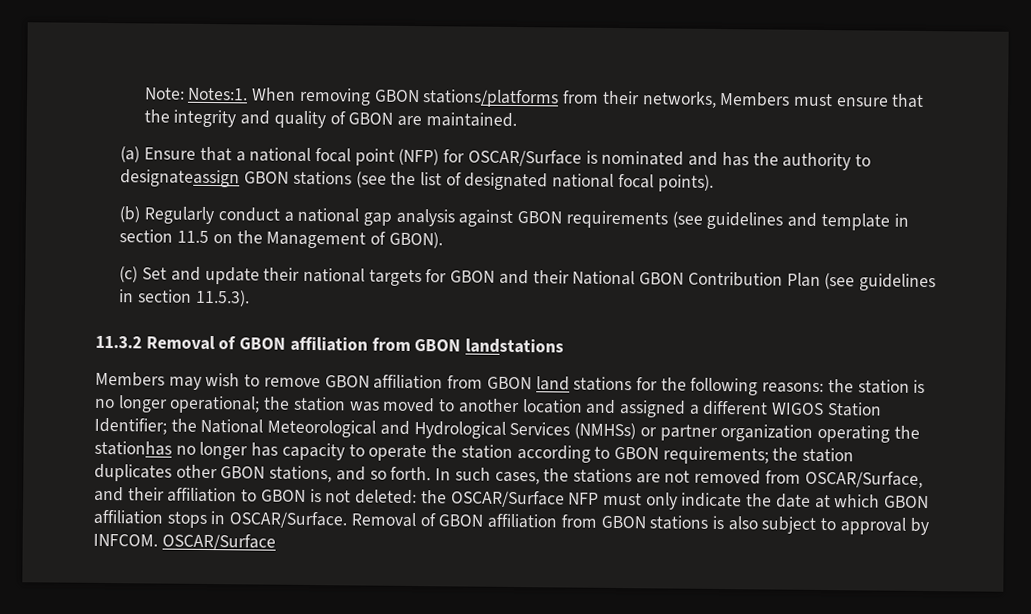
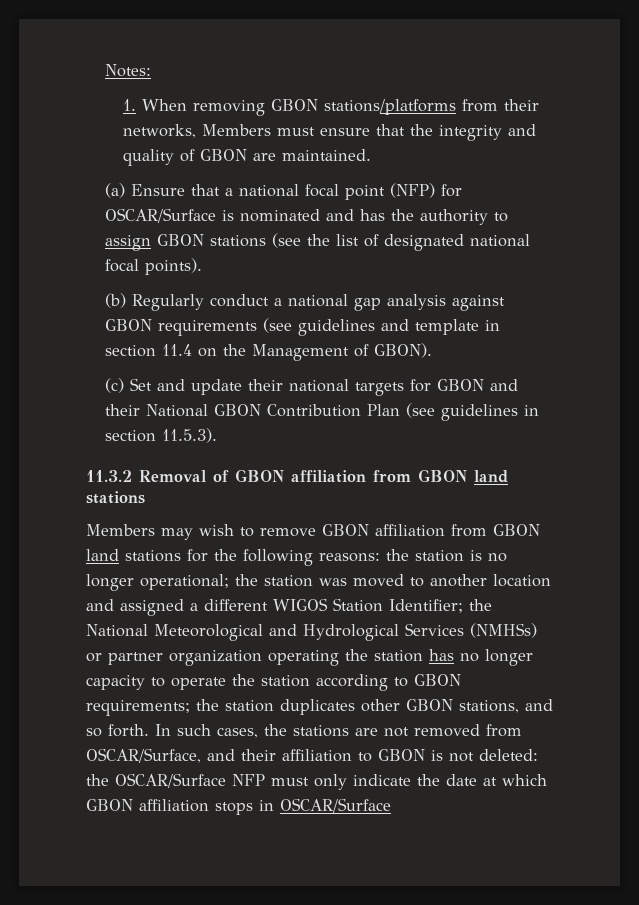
- Note: Notes:1. When removing GBON stations/platforms from their networks, Members must ensure that the integrity and quality of GBON are maintained.
+ Notes:
+ 1. When removing GBON stations/platforms from their networks, Members must ensure that the integrity and quality of GBON are maintained.
- (a) Ensure that a national focal point (NFP) for OSCAR/Surface is nominated and has the authority to designateassign GBON stations (see the list of designated national focal points).
+ (a) Ensure that a national focal point (NFP) for OSCAR/Surface is nominated and has the authority to assign GBON stations (see the list of designated national focal points).
- (b) Regularly conduct a national gap analysis against GBON requirements (see guidelines and template in section 11.5 on the Management of GBON).
+ (b) Regularly conduct a national gap analysis against GBON requirements (see guidelines and template in section 11.4 on the Management of GBON).
- 11.3.2 Removal of GBON affiliation from GBON landstations
+ 11.3.2 Removal of GBON affiliation from GBON land stations
- the National Meteorological and Hydrological Services (NMHSs) or partner organization operating the stationhas no longer has capacity to operate the station according to GBON requirements;
+ the National Meteorological and Hydrological Services (NMHSs) or partner organization operating the station has no longer capacity to operate the station according to GBON requirements;
- In such cases, the stations are not removed from OSCAR/Surface, and their affiliation to GBON is not deleted: the OSCAR/Surface NFP must only indicate the date at which GBON affiliation stops in OSCAR/Surface. Removal of GBON affiliation from GBON stations is also subject to approval by INFCOM. OSCAR/Surface
+ In such cases, the stations are not removed from OSCAR/Surface, and their affiliation to GBON is not deleted: the OSCAR/Surface NFP must only indicate the date at which GBON affiliation stops in OSCAR/Surface

